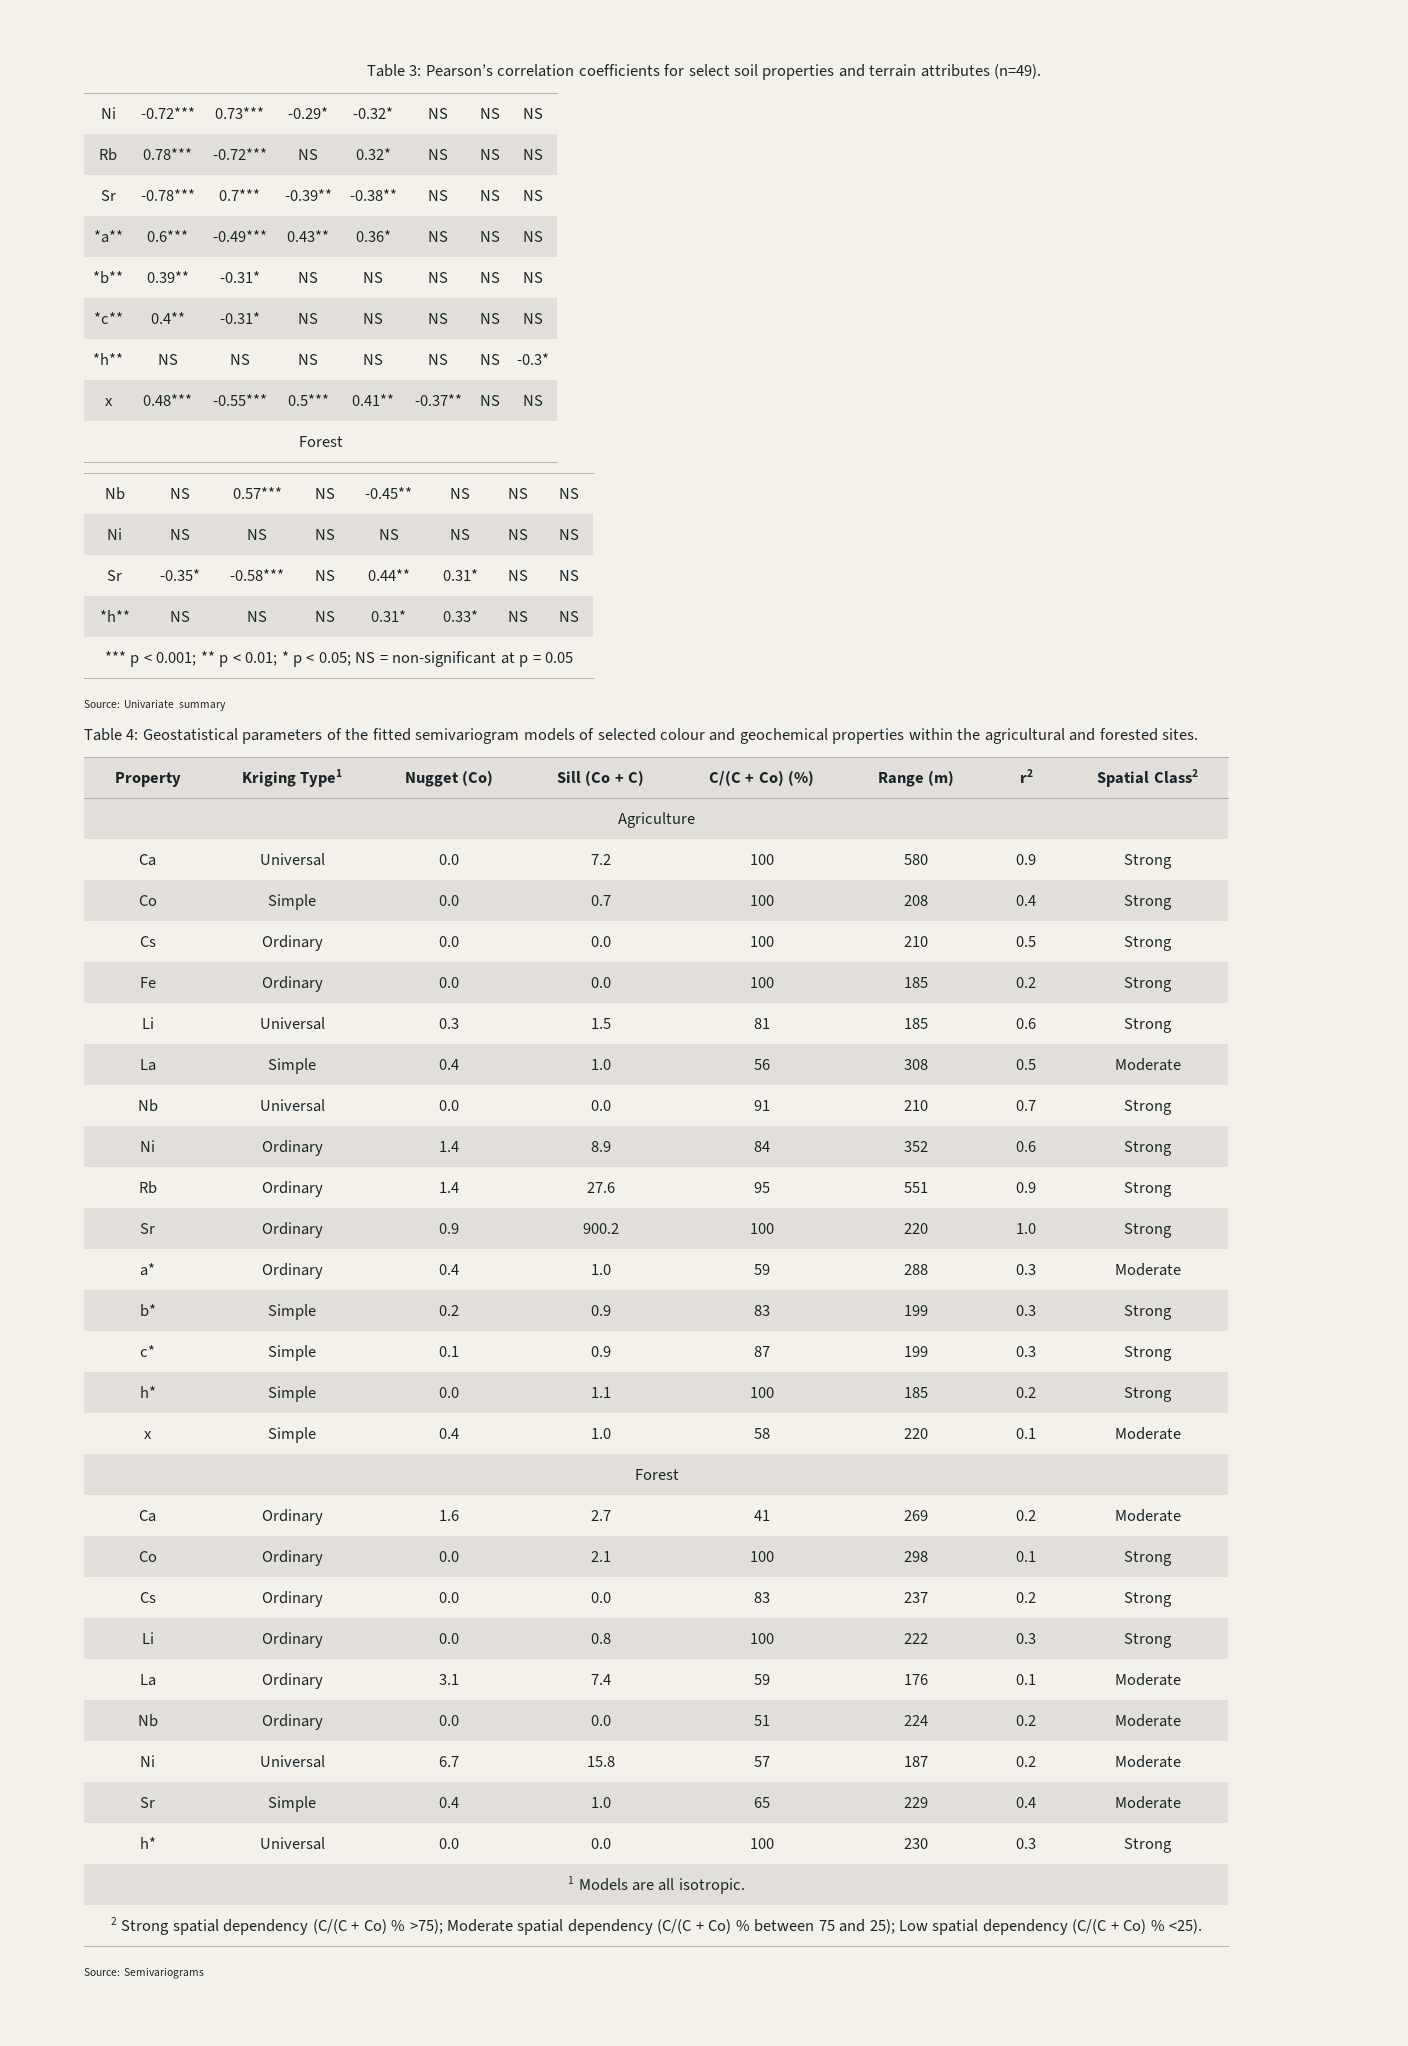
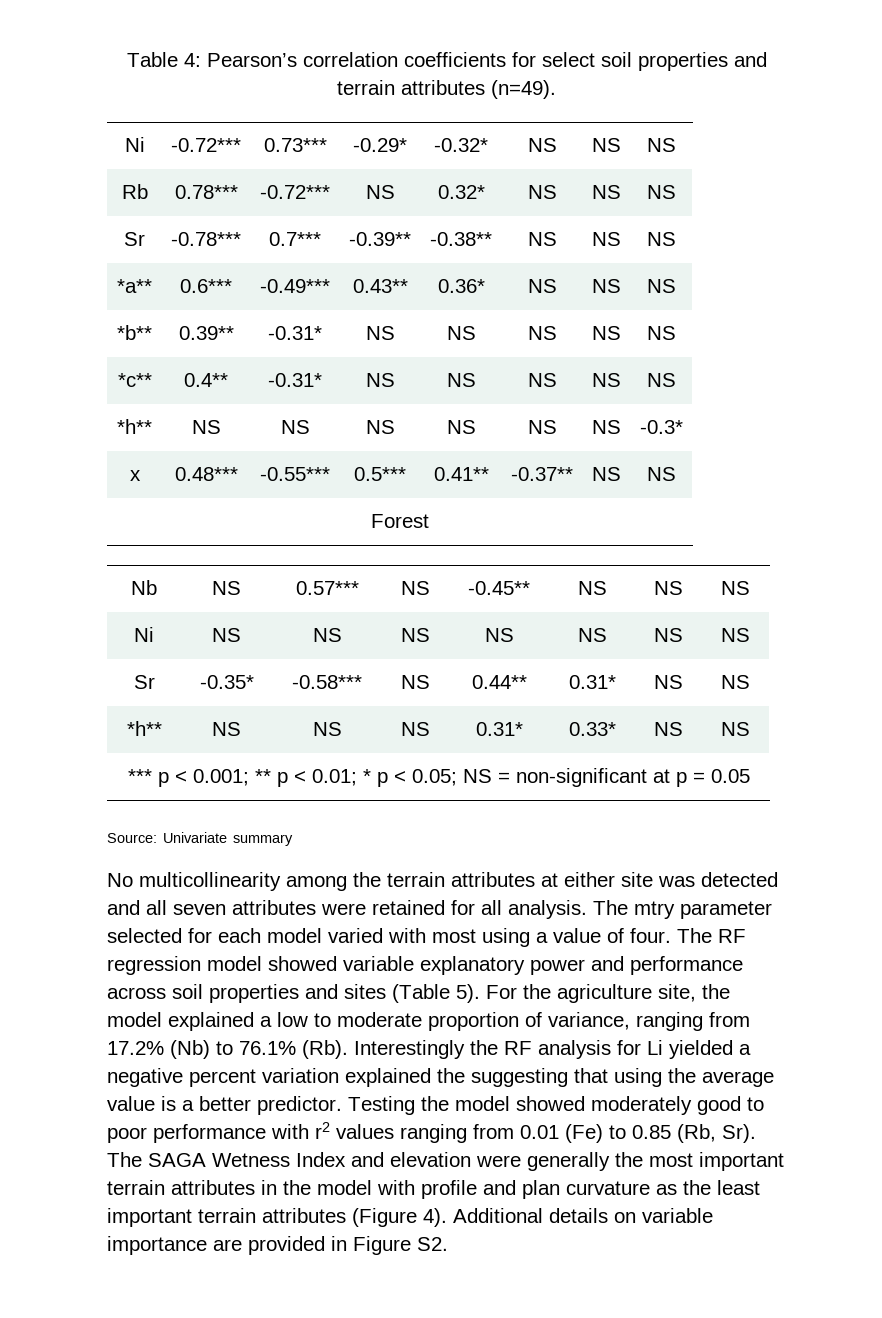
- Table 3: Pearson’s correlation coefficients for select soil properties and terrain attributes (n=49).
+ Table 4: Pearson’s correlation coefficients for select soil properties and terrain attributes (n=49).
- Table 4: Geostatistical parameters of the fitted semivariogram models of selected colour and geochemical properties within the agricultural and forested sites.
- Property | Kriging Type1 | Nugget (Co) | Sill (Co + C) | C/(C + Co) (%) | Range (m) | r2 | Spatial Class2
- Agriculture
- Ca | Universal | 0.0 | 7.2 | 100 | 580 | 0.9 | Strong
- Co | Simple | 0.0 | 0.7 | 100 | 208 | 0.4 | Strong
- Cs | Ordinary | 0.0 | 0.0 | 100 | 210 | 0.5 | Strong
- Fe | Ordinary | 0.0 | 0.0 | 100 | 185 | 0.2 | Strong
- Li | Universal | 0.3 | 1.5 | 81 | 185 | 0.6 | Strong
- La | Simple | 0.4 | 1.0 | 56 | 308 | 0.5 | Moderate
- Nb | Universal | 0.0 | 0.0 | 91 | 210 | 0.7 | Strong
- Ni | Ordinary | 1.4 | 8.9 | 84 | 352 | 0.6 | Strong
- Rb | Ordinary | 1.4 | 27.6 | 95 | 551 | 0.9 | Strong
- Sr | Ordinary | 0.9 | 900.2 | 100 | 220 | 1.0 | Strong
- a* | Ordinary | 0.4 | 1.0 | 59 | 288 | 0.3 | Moderate
- b* | Simple | 0.2 | 0.9 | 83 | 199 | 0.3 | Strong
- c* | Simple | 0.1 | 0.9 | 87 | 199 | 0.3 | Strong
- h* | Simple | 0.0 | 1.1 | 100 | 185 | 0.2 | Strong
- x | Simple | 0.4 | 1.0 | 58 | 220 | 0.1 | Moderate
- Forest
- Ca | Ordinary | 1.6 | 2.7 | 41 | 269 | 0.2 | Moderate
- Co | Ordinary | 0.0 | 2.1 | 100 | 298 | 0.1 | Strong
- Cs | Ordinary | 0.0 | 0.0 | 83 | 237 | 0.2 | Strong
- Li | Ordinary | 0.0 | 0.8 | 100 | 222 | 0.3 | Strong
- La | Ordinary | 3.1 | 7.4 | 59 | 176 | 0.1 | Moderate
- Nb | Ordinary | 0.0 | 0.0 | 51 | 224 | 0.2 | Moderate
- Ni | Universal | 6.7 | 15.8 | 57 | 187 | 0.2 | Moderate
- Sr | Simple | 0.4 | 1.0 | 65 | 229 | 0.4 | Moderate
- h* | Universal | 0.0 | 0.0 | 100 | 230 | 0.3 | Strong
- 1 Models are all isotropic.
- 2 Strong spatial dependency (C/(C + Co) % >75); Moderate spatial dependency (C/(C + Co) % between 75 and 25); Low spatial dependency (C/(C + Co) % <25).
- Source: Semivariograms
+ No multicollinearity among the terrain attributes at either site was detected and all seven attributes were retained for all analysis. The mtry parameter selected for each model varied with most using a value of four. The RF regression model showed variable explanatory power and performance across soil properties and sites (Table 5). For the agriculture site, the model explained a low to moderate proportion of variance, ranging from 17.2% (Nb) to 76.1% (Rb). Interestingly the RF analysis for Li yielded a negative percent variation explained the suggesting that using the average value is a better predictor. Testing the model showed moderately good to poor performance with r2 values ranging from 0.01 (Fe) to 0.85 (Rb, Sr). The SAGA Wetness Index and elevation were generally the most important terrain attributes in the model with profile and plan curvature as the least important terrain attributes (Figure 4). Additional details on variable importance are provided in Figure S2.

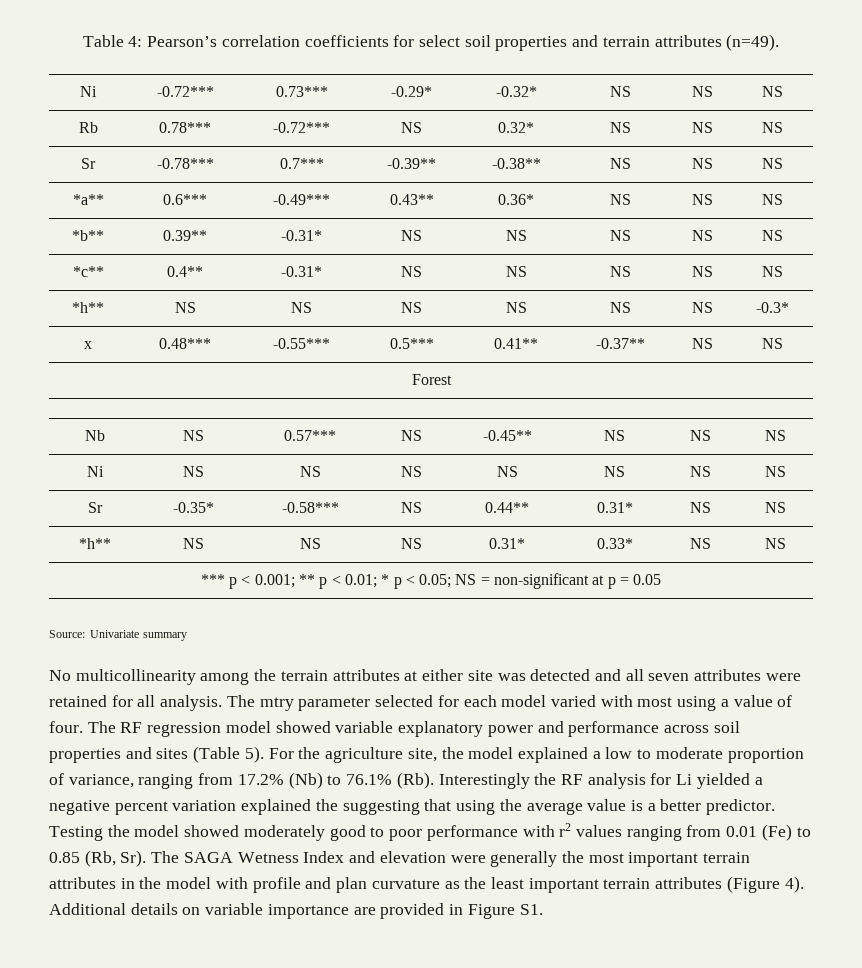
- Additional details on variable importance are provided in Figure S2.
+ Additional details on variable importance are provided in Figure S1.

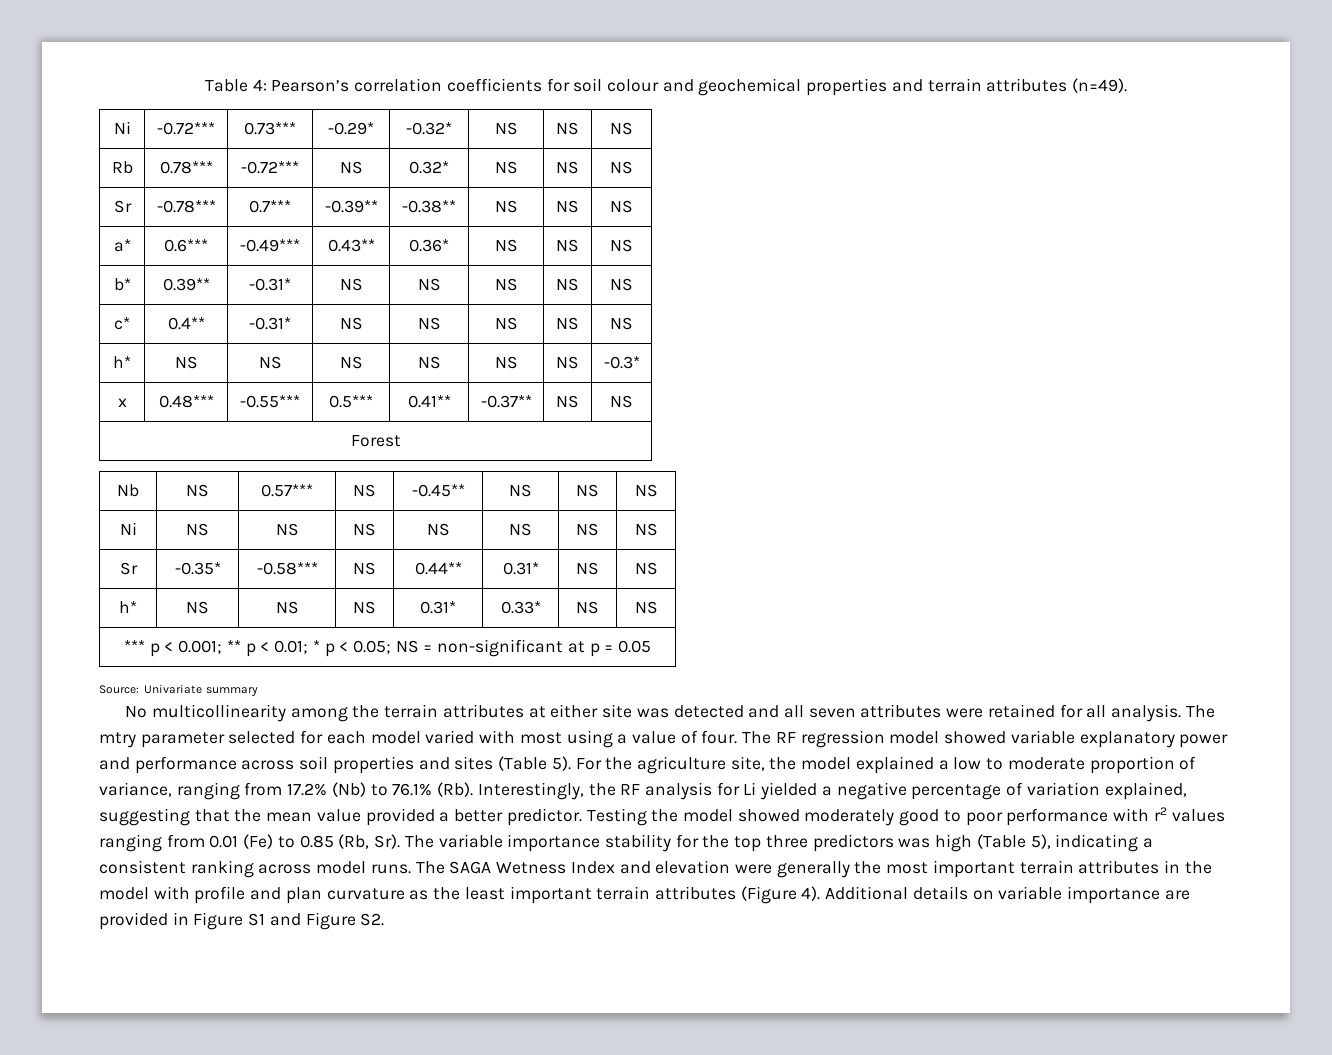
- Table 4: Pearson’s correlation coefficients for select soil properties and terrain attributes (n=49).
+ Table 4: Pearson’s correlation coefficients for soil colour and geochemical properties and terrain attributes (n=49).
- *a** | 0.6*** | -0.49*** | 0.43** | 0.36* | NS | NS | NS
+ a* | 0.6*** | -0.49*** | 0.43** | 0.36* | NS | NS | NS
- *b** | 0.39** | -0.31* | NS | NS | NS | NS | NS
+ b* | 0.39** | -0.31* | NS | NS | NS | NS | NS
- *c** | 0.4** | -0.31* | NS | NS | NS | NS | NS
+ c* | 0.4** | -0.31* | NS | NS | NS | NS | NS
- *h** | NS | NS | NS | NS | NS | NS | -0.3*
+ h* | NS | NS | NS | NS | NS | NS | -0.3*
- *h** | NS | NS | NS | 0.31* | 0.33* | NS | NS
+ h* | NS | NS | NS | 0.31* | 0.33* | NS | NS
- For the agriculture site, the model explained a low to moderate proportion of variance, ranging from 17.2% (Nb) to 76.1% (Rb). Interestingly the RF analysis for Li yielded a negative percent variation explained the suggesting that using the average value is a better predictor.
+ For the agriculture site, the model explained a low to moderate proportion of variance, ranging from 17.2% (Nb) to 76.1% (Rb). Interestingly, the RF analysis for Li yielded a negative percentage of variation explained, suggesting that the mean value provided a better predictor.
- Testing the model showed moderately good to poor performance with r2 values ranging from 0.01 (Fe) to 0.85 (Rb, Sr). The SAGA Wetness Index and elevation were generally the most important terrain attributes in the model with profile and plan curvature as the least important terrain attributes (Figure 4).
+ Testing the model showed moderately good to poor performance with r2 values ranging from 0.01 (Fe) to 0.85 (Rb, Sr). The variable importance stability for the top three predictors was high (Table 5), indicating a consistent ranking across model runs. The SAGA Wetness Index and elevation were generally the most important terrain attributes in the model with profile and plan curvature as the least important terrain attributes (Figure 4).
- Additional details on variable importance are provided in Figure S1.
+ Additional details on variable importance are provided in Figure S1 and Figure S2.

